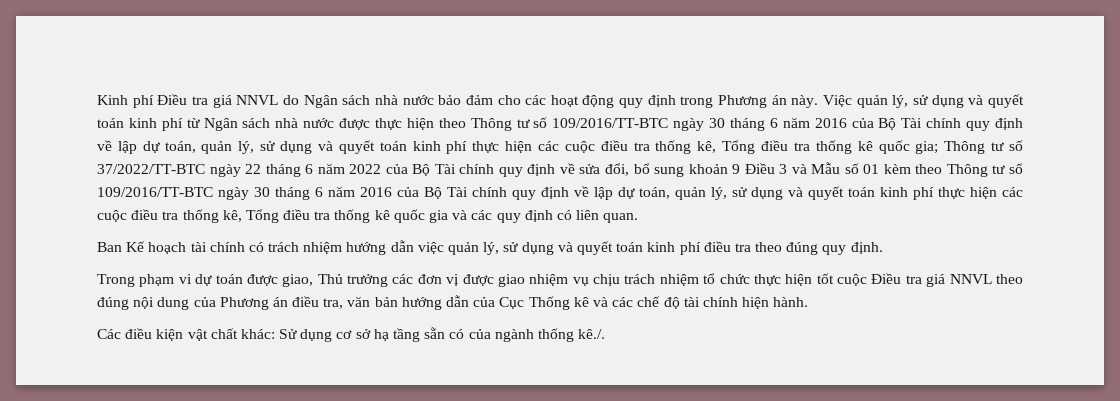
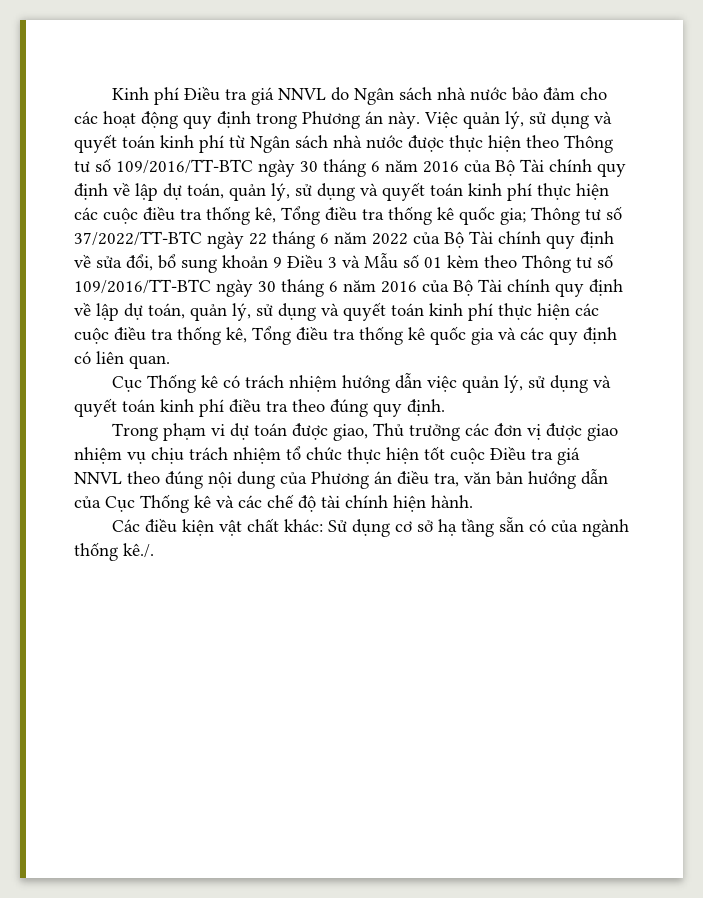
- Ban Kế hoạch tài chính có trách nhiệm hướng dẫn việc quản lý, sử dụng và quyết toán kinh phí điều tra theo đúng quy định.
+ Cục Thống kê có trách nhiệm hướng dẫn việc quản lý, sử dụng và quyết toán kinh phí điều tra theo đúng quy định.

